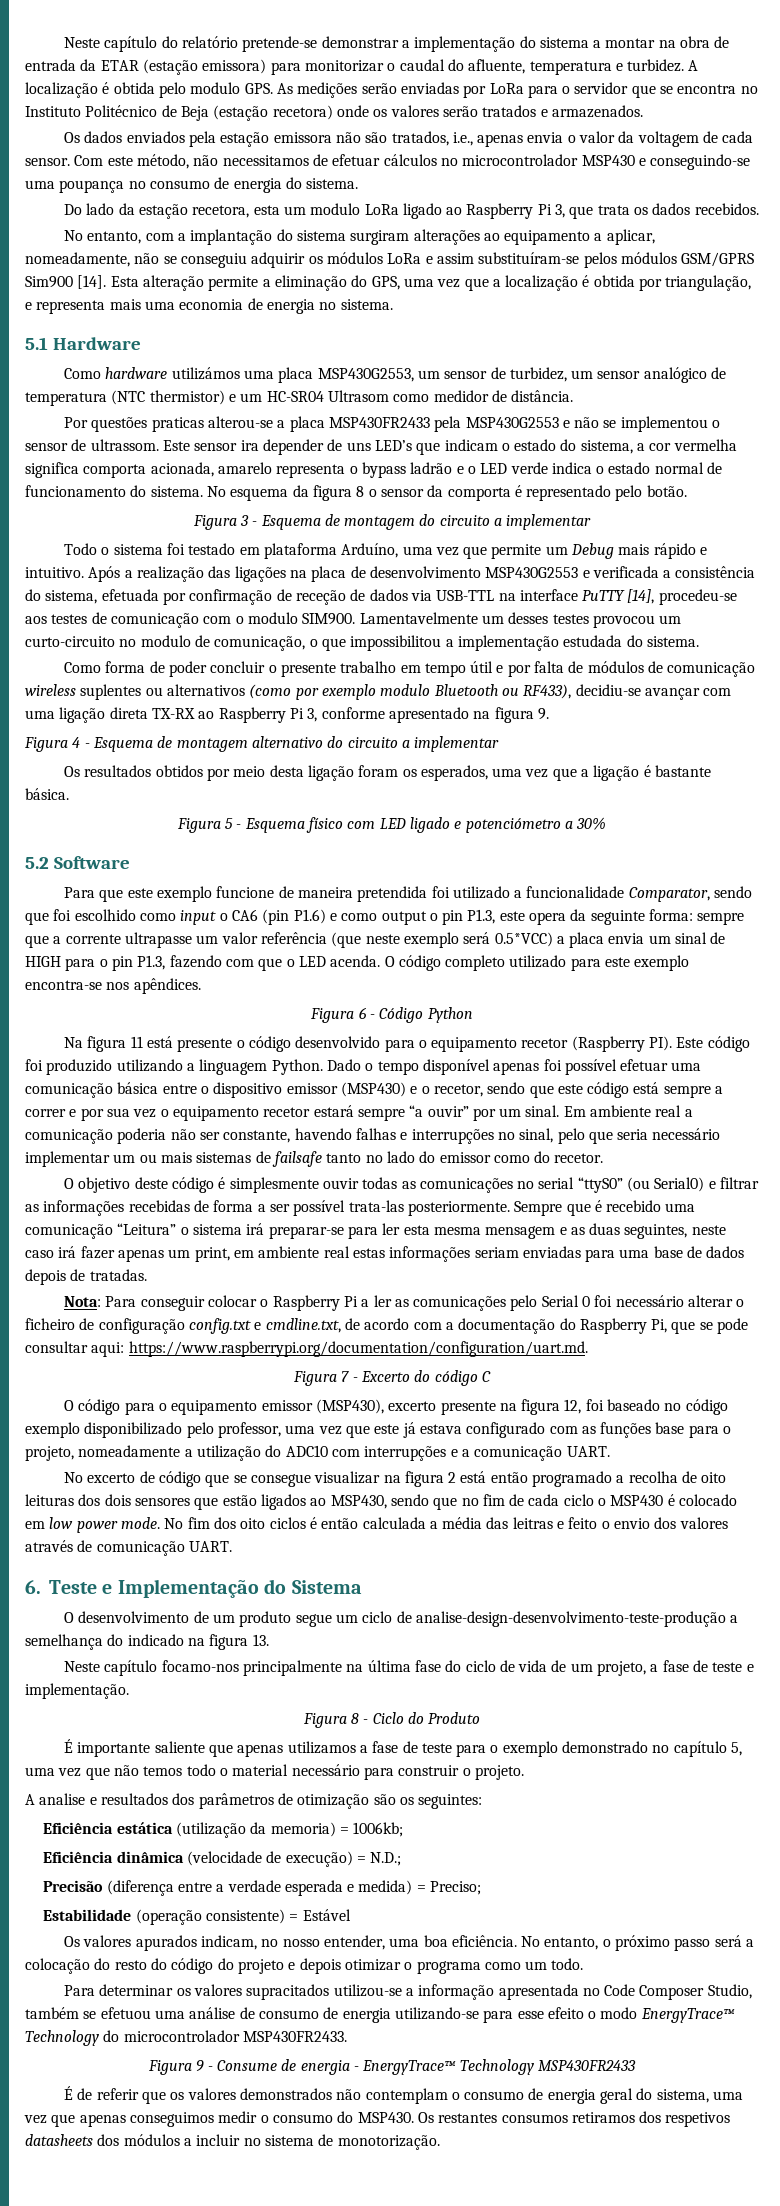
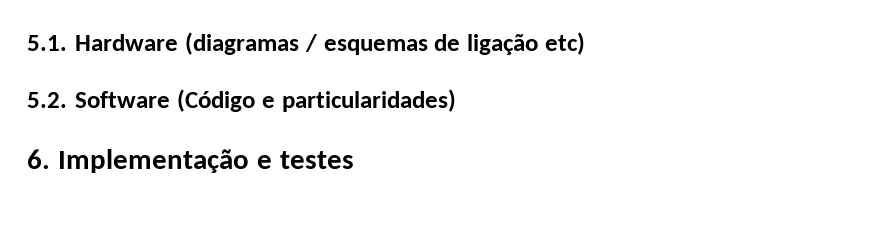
- Neste capítulo do relatório pretende-se demonstrar a implementação do sistema a montar na obra de entrada da ETAR (estação emissora) para monitorizar o caudal do afluente, temperatura e turbidez. A localização é obtida pelo modulo GPS. As medições serão enviadas por LoRa para o servidor que se encontra no Instituto Politécnico de Beja (estação recetora) onde os valores serão tratados e armazenados.
- Os dados enviados pela estação emissora não são tratados, i.e., apenas envia o valor da voltagem de cada sensor. Com este método, não necessitamos de efetuar cálculos no microcontrolador MSP430 e conseguindo-se uma poupança no consumo de energia do sistema.
- Do lado da estação recetora, esta um modulo LoRa ligado ao Raspberry Pi 3, que trata os dados recebidos.
- No entanto, com a implantação do sistema surgiram alterações ao equipamento a aplicar, nomeadamente, não se conseguiu adquirir os módulos LoRa e assim substituíram-se pelos módulos GSM/GPRS Sim900 [14]. Esta alteração permite a eliminação do GPS, uma vez que a localização é obtida por triangulação, e representa mais uma economia de energia no sistema.
- 5.1 Hardware
- Como hardware utilizámos uma placa MSP430G2553, um sensor de turbidez, um sensor analógico de temperatura (NTC thermistor) e um HC-SR04 Ultrasom como medidor de distância.
- Por questões praticas alterou-se a placa MSP430FR2433 pela MSP430G2553 e não se implementou o sensor de ultrassom. Este sensor ira depender de uns LED’s que indicam o estado do sistema, a cor vermelha significa comporta acionada, amarelo representa o bypass ladrão e o LED verde indica o estado normal de funcionamento do sistema. No esquema da figura 8 o sensor da comporta é representado pelo botão.
- Figura 3 - Esquema de montagem do circuito a implementar
- Todo o sistema foi testado em plataforma Arduíno, uma vez que permite um Debug mais rápido e intuitivo. Após a realização das ligações na placa de desenvolvimento MSP430G2553 e verificada a consistência do sistema, efetuada por confirmação de receção de dados via USB-TTL na interface PuTTY [14], procedeu-se aos testes de comunicação com o modulo SIM900. Lamentavelmente um desses testes provocou um curto-circuito no modulo de comunicação, o que impossibilitou a implementação estudada do sistema.
- Como forma de poder concluir o presente trabalho em tempo útil e por falta de módulos de comunicação wireless suplentes ou alternativos (como por exemplo modulo Bluetooth ou RF433), decidiu-se avançar com uma ligação direta TX-RX ao Raspberry Pi 3, conforme apresentado na figura 9.
- Figura 4 - Esquema de montagem alternativo do circuito a implementar
- Os resultados obtidos por meio desta ligação foram os esperados, uma vez que a ligação é bastante básica.
- Figura 5 - Esquema físico com LED ligado e potenciómetro a 30%
- 5.2 Software
- Para que este exemplo funcione de maneira pretendida foi utilizado a funcionalidade Comparator, sendo que foi escolhido como input o CA6 (pin P1.6) e como output o pin P1.3, este opera da seguinte forma: sempre que a corrente ultrapasse um valor referência (que neste exemplo será 0.5*VCC) a placa envia um sinal de HIGH para o pin P1.3, fazendo com que o LED acenda. O código completo utilizado para este exemplo encontra-se nos apêndices.
- Figura 6 - Código Python
- Na figura 11 está presente o código desenvolvido para o equipamento recetor (Raspberry PI). Este código foi produzido utilizando a linguagem Python. Dado o tempo disponível apenas foi possível efetuar uma comunicação básica entre o dispositivo emissor (MSP430) e o recetor, sendo que este código está sempre a correr e por sua vez o equipamento recetor estará sempre “a ouvir” por um sinal. Em ambiente real a comunicação poderia não ser constante, havendo falhas e interrupções no sinal, pelo que seria necessário implementar um ou mais sistemas de failsafe tanto no lado do emissor como do recetor.
- O objetivo deste código é simplesmente ouvir todas as comunicações no serial “ttyS0” (ou Serial0) e filtrar as informações recebidas de forma a ser possível trata-las posteriormente. Sempre que é recebido uma comunicação “Leitura” o sistema irá preparar-se para ler esta mesma mensagem e as duas seguintes, neste caso irá fazer apenas um print, em ambiente real estas informações seriam enviadas para uma base de dados depois de tratadas.
- Nota: Para conseguir colocar o Raspberry Pi a ler as comunicações pelo Serial 0 foi necessário alterar o ficheiro de configuração config.txt e cmdline.txt, de acordo com a documentação do Raspberry Pi, que se pode consultar aqui: https://www.raspberrypi.org/documentation/configuration/uart.md.
- Figura 7 - Excerto do código C
- O código para o equipamento emissor (MSP430), excerto presente na figura 12, foi baseado no código exemplo disponibilizado pelo professor, uma vez que este já estava configurado com as funções base para o projeto, nomeadamente a utilização do ADC10 com interrupções e a comunicação UART.
- No excerto de código que se consegue visualizar na figura 2 está então programado a recolha de oito leituras dos dois sensores que estão ligados ao MSP430, sendo que no fim de cada ciclo o MSP430 é colocado em low power mode. No fim dos oito ciclos é então calculada a média das leitras e feito o envio dos valores através de comunicação UART.
- 6. Teste e Implementação do Sistema
- O desenvolvimento de um produto segue um ciclo de analise-design-desenvolvimento-teste-produção a semelhança do indicado na figura 13.
- Neste capítulo focamo-nos principalmente na última fase do ciclo de vida de um projeto, a fase de teste e implementação.
- Figura 8 - Ciclo do Produto
- É importante saliente que apenas utilizamos a fase de teste para o exemplo demonstrado no capítulo 5, uma vez que não temos todo o material necessário para construir o projeto.
- A analise e resultados dos parâmetros de otimização são os seguintes:
- Eficiência estática (utilização da memoria) = 1006kb;
- Eficiência dinâmica (velocidade de execução) = N.D.;
- Precisão (diferença entre a verdade esperada e medida) = Preciso;
- Estabilidade (operação consistente) = Estável
- Os valores apurados indicam, no nosso entender, uma boa eficiência. No entanto, o próximo passo será a colocação do resto do código do projeto e depois otimizar o programa como um todo.
- Para determinar os valores supracitados utilizou-se a informação apresentada no Code Composer Studio, também se efetuou uma análise de consumo de energia utilizando-se para esse efeito o modo EnergyTrace™ Technology do microcontrolador MSP430FR2433.
- Figura 9 - Consume de energia - EnergyTrace™ Technology MSP430FR2433
- É de referir que os valores demonstrados não contemplam o consumo de energia geral do sistema, uma vez que apenas conseguimos medir o consumo do MSP430. Os restantes consumos retiramos dos respetivos datasheets dos módulos a incluir no sistema de monotorização.
+ 5.1. Hardware (diagramas / esquemas de ligação etc)
+ 5.2. Software (Código e particularidades)
+ 6. Implementação e testes

